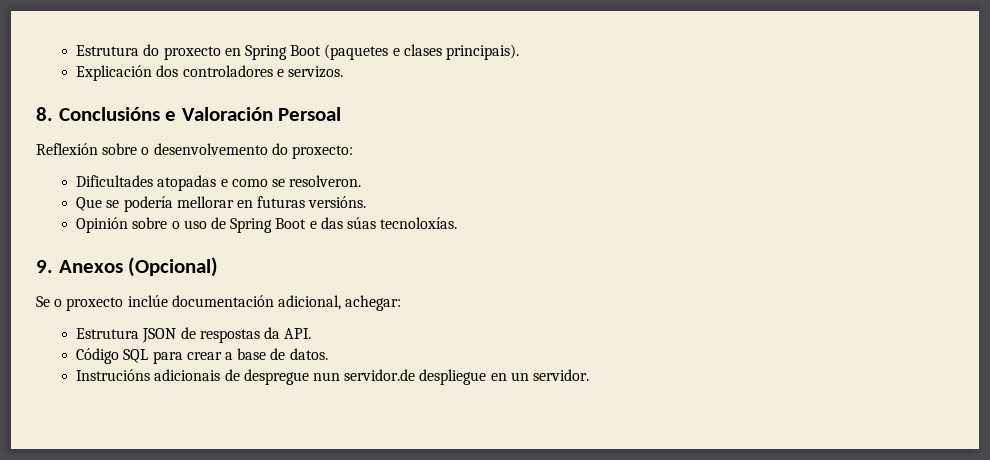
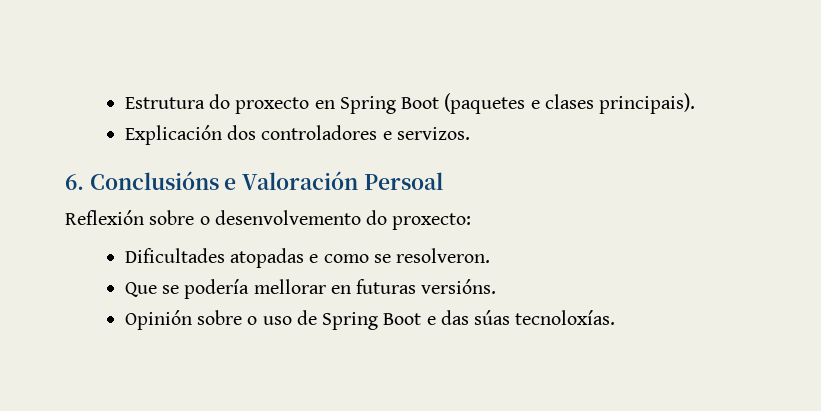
- 8. Conclusións e Valoración Persoal
+ 6. Conclusións e Valoración Persoal
- 9. Anexos (Opcional)
- Se o proxecto inclúe documentación adicional, achegar:
- Estrutura JSON de respostas da API.
- Código SQL para crear a base de datos.
- Instrucións adicionais de despregue nun servidor.de despliegue en un servidor.

